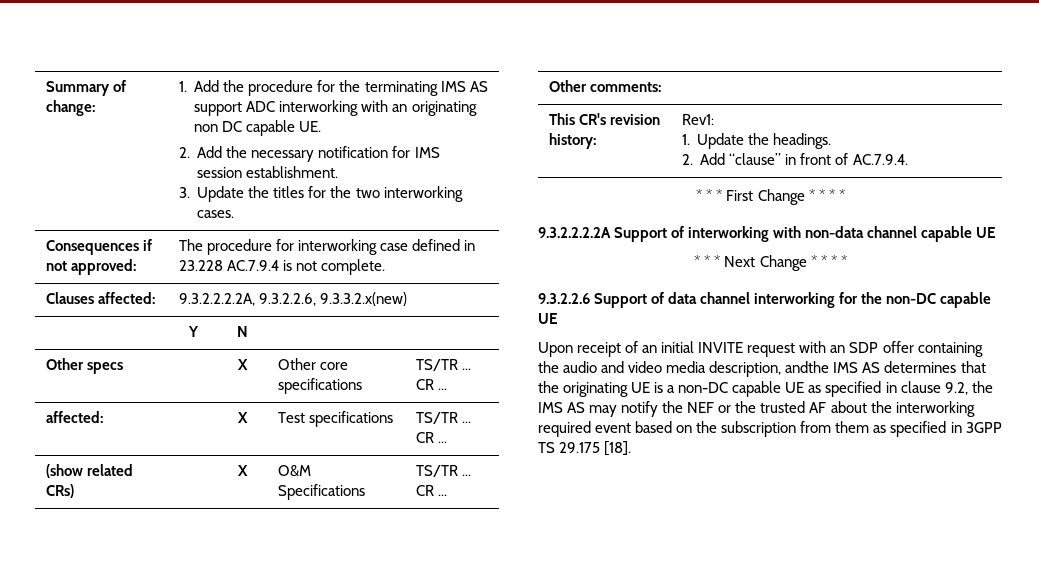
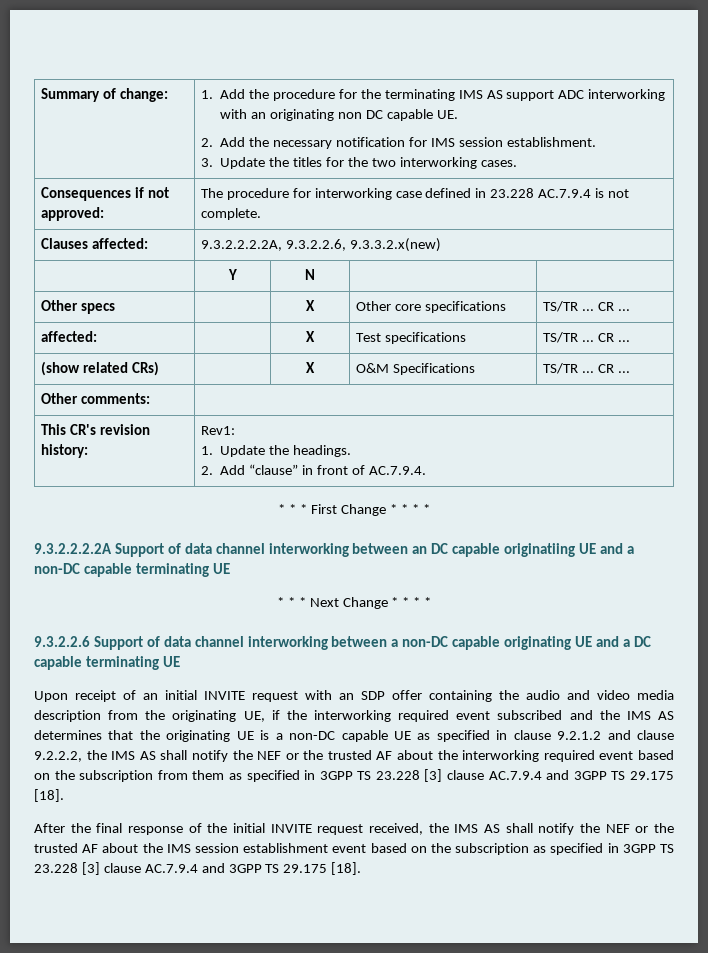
- 9.3.2.2.2.2A Support of interworking with non-data channel capable UE
+ 9.3.2.2.2.2A Support of data channel interworking between an DC capable originatiing UE and a non-DC capable terminating UE
- 9.3.2.2.6 Support of data channel interworking for the non-DC capable UE
+ 9.3.2.2.6 Support of data channel interworking between a non-DC capable originating UE and a DC capable terminating UE
- Upon receipt of an initial INVITE request with an SDP offer containing the audio and video media description, andthe IMS AS determines that the originating UE is a non-DC capable UE as specified in clause 9.2, the IMS AS may notify the NEF or the trusted AF about the interworking required event based on the subscription from them as specified in 3GPP TS 29.175 [18].
+ Upon receipt of an initial INVITE request with an SDP offer containing the audio and video media description from the originating UE, if the interworking required event subscribed and the IMS AS determines that the originating UE is a non-DC capable UE as specified in clause 9.2.1.2 and clause 9.2.2.2, the IMS AS shall notify the NEF or the trusted AF about the interworking required event based on the subscription from them as specified in 3GPP TS 23.228 [3] clause AC.7.9.4 and 3GPP TS 29.175 [18].
+ After the final response of the initial INVITE request received, the IMS AS shall notify the NEF or the trusted AF about the IMS session establishment event based on the subscription as specified in 3GPP TS 23.228 [3] clause AC.7.9.4 and 3GPP TS 29.175 [18].

